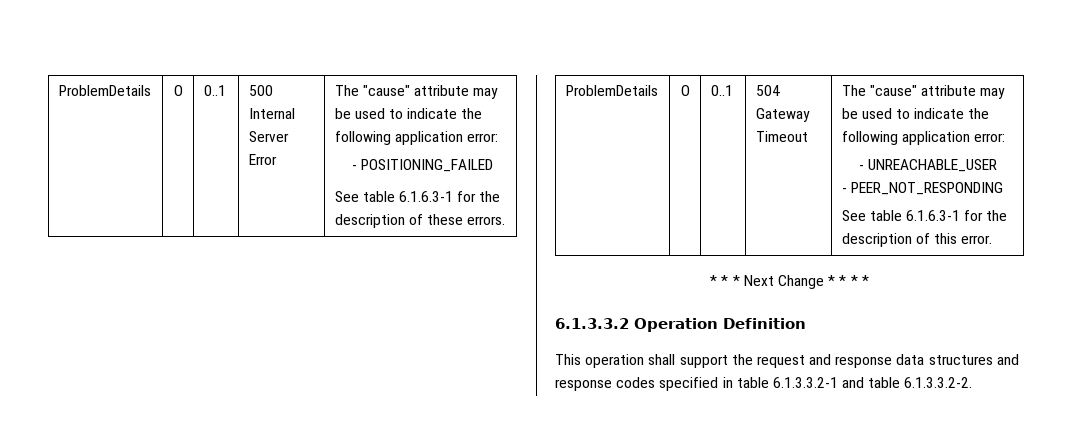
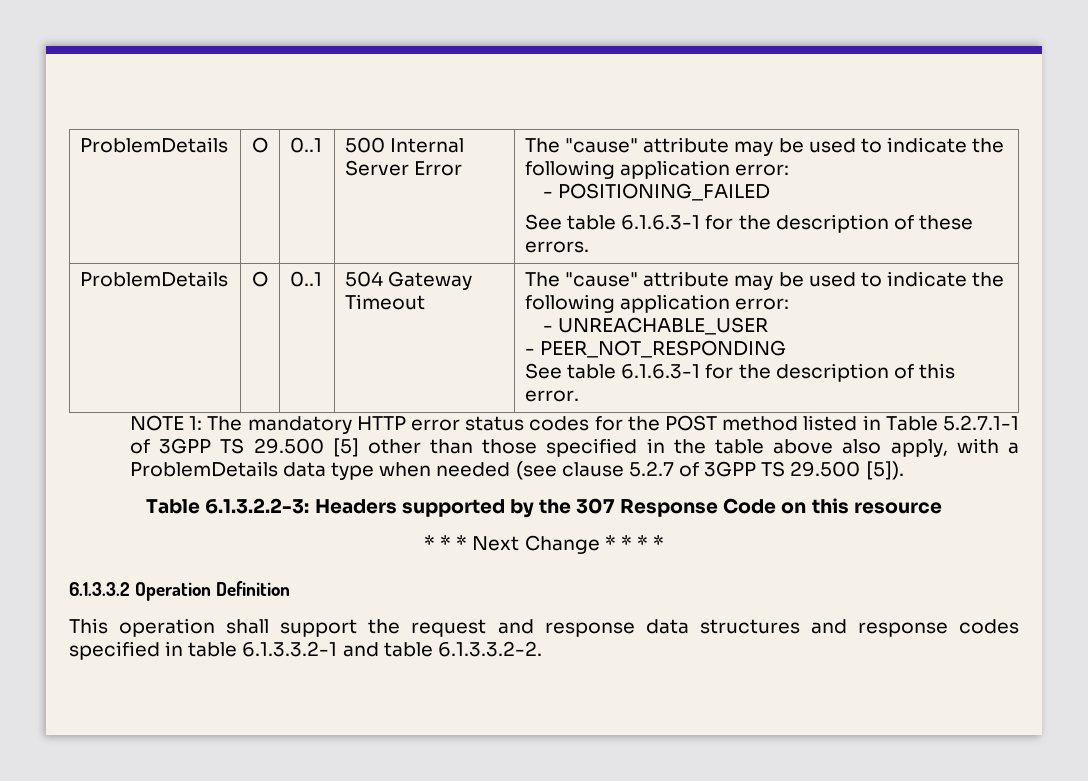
+ NOTE 1: The mandatory HTTP error status codes for the POST method listed in Table 5.2.7.1-1 of 3GPP TS 29.500 [5] other than those specified in the table above also apply, with a ProblemDetails data type when needed (see clause 5.2.7 of 3GPP TS 29.500 [5]).
+ Table 6.1.3.2.2-3: Headers supported by the 307 Response Code on this resource

